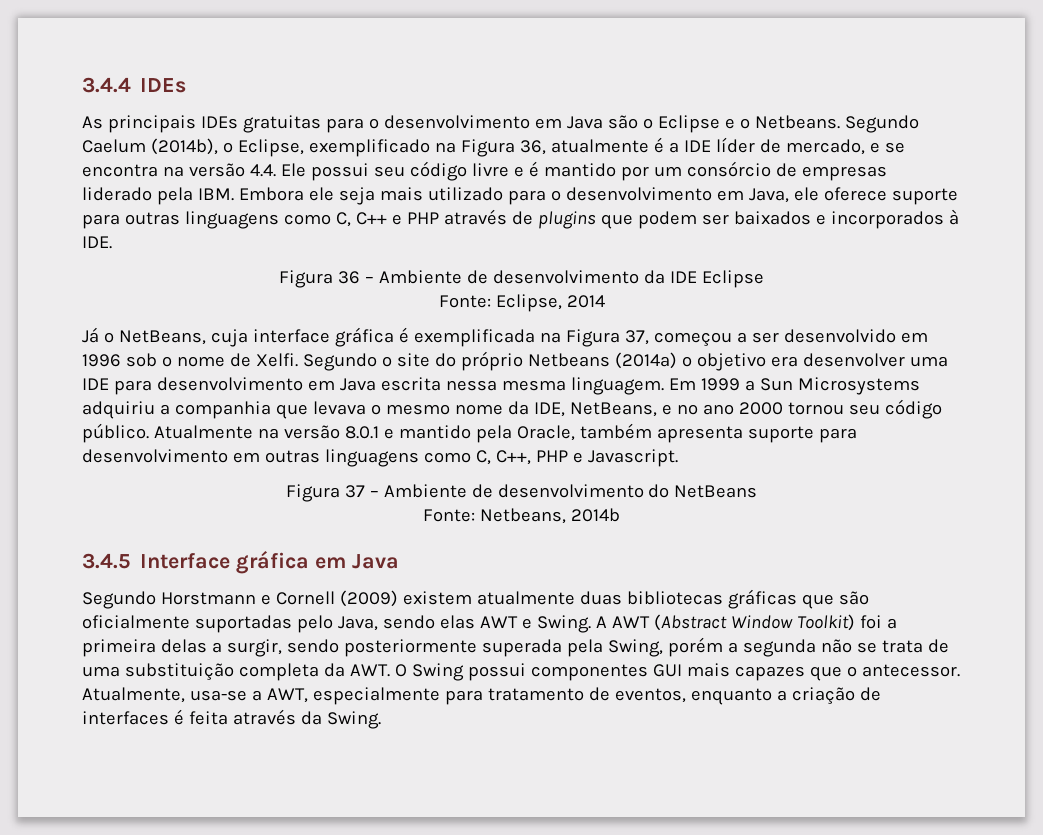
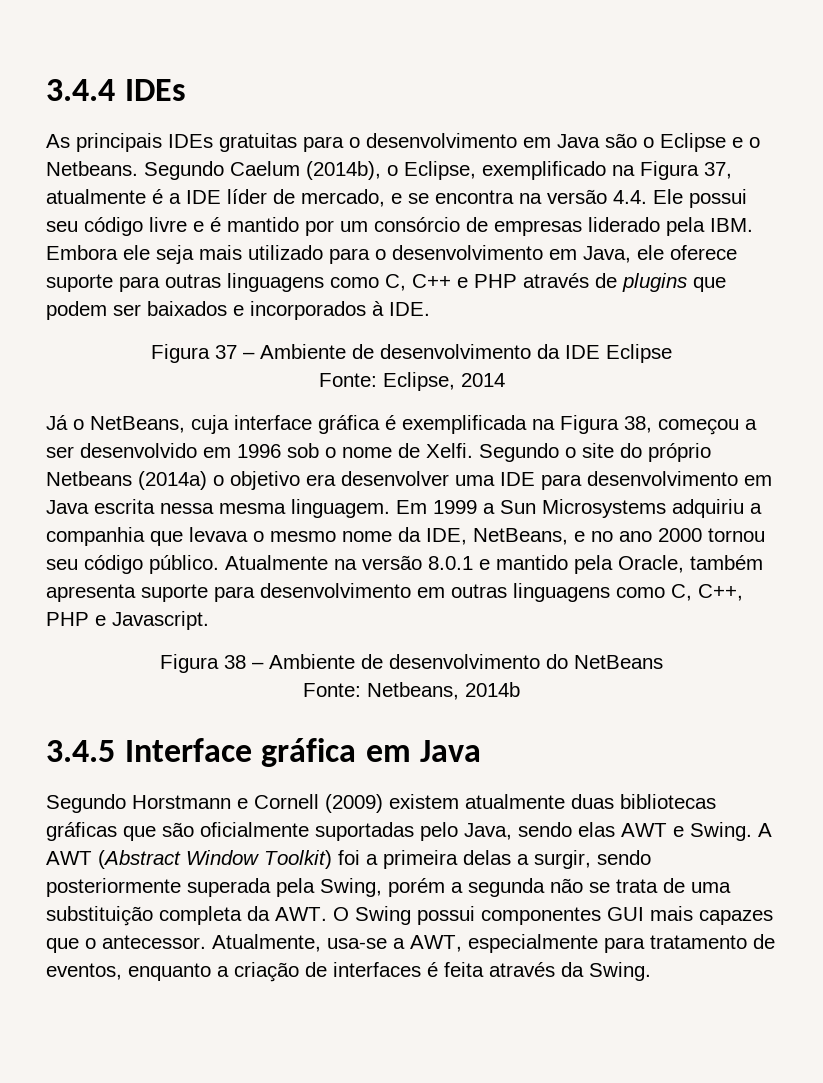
- Segundo Caelum (2014b), o Eclipse, exemplificado na Figura 36, atualmente é a IDE líder de mercado, e se encontra na versão 4.4. Ele possui seu código livre e é mantido por um consórcio de empresas liderado pela IBM. Embora ele seja mais utilizado para o desenvolvimento em Java, ele oferece suporte para outras linguagens como C, C++ e PHP através de plugins que podem ser baixados e incorporados à IDE.
+ Segundo Caelum (2014b), o Eclipse, exemplificado na Figura 37, atualmente é a IDE líder de mercado, e se encontra na versão 4.4. Ele possui seu código livre e é mantido por um consórcio de empresas liderado pela IBM. Embora ele seja mais utilizado para o desenvolvimento em Java, ele oferece suporte para outras linguagens como C, C++ e PHP através de plugins que podem ser baixados e incorporados à IDE.
- Figura 36 – Ambiente de desenvolvimento da IDE Eclipse
+ Figura 37 – Ambiente de desenvolvimento da IDE Eclipse
- Já o NetBeans, cuja interface gráfica é exemplificada na Figura 37, começou a ser desenvolvido em 1996 sob o nome de Xelfi.
+ Já o NetBeans, cuja interface gráfica é exemplificada na Figura 38, começou a ser desenvolvido em 1996 sob o nome de Xelfi.
- Figura 37 – Ambiente de desenvolvimento do NetBeans
+ Figura 38 – Ambiente de desenvolvimento do NetBeans

